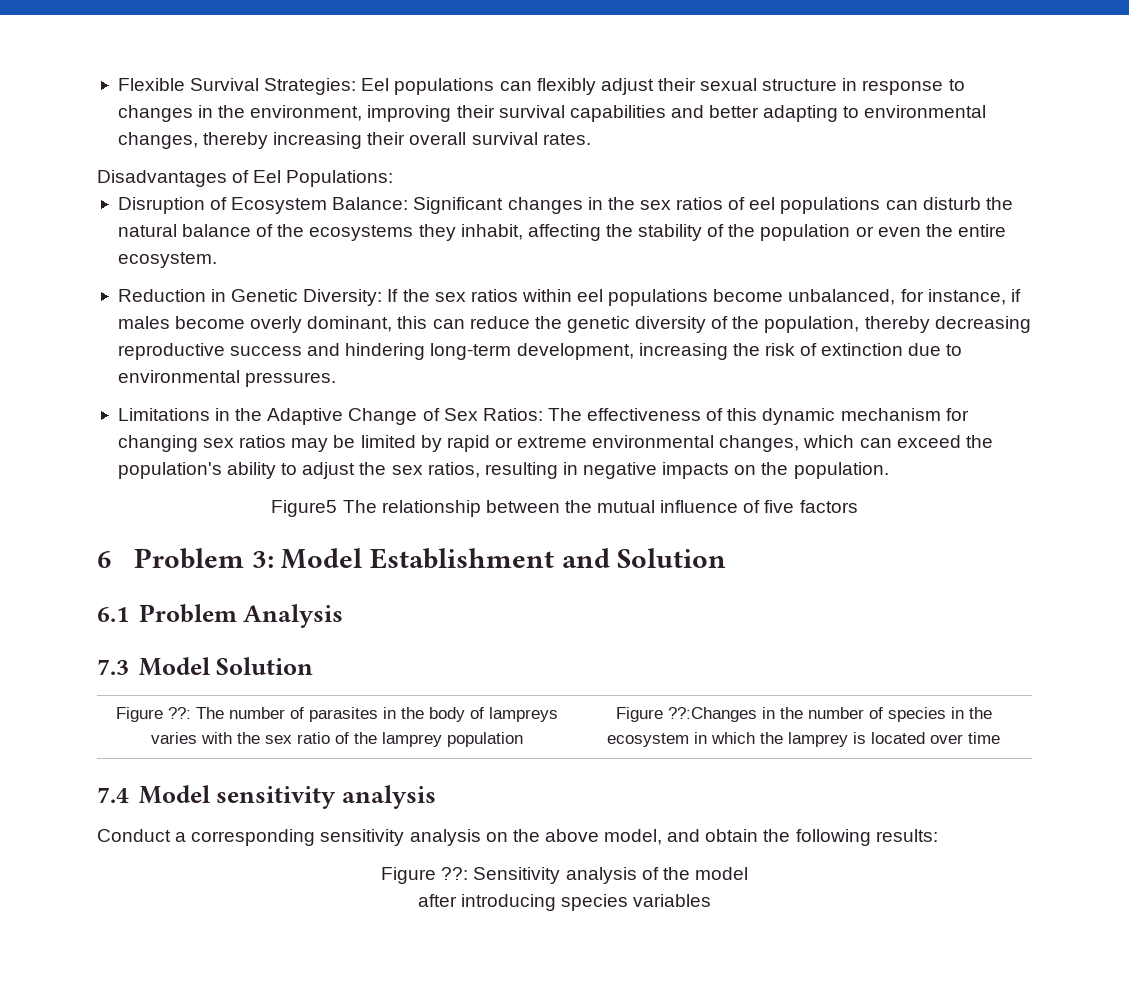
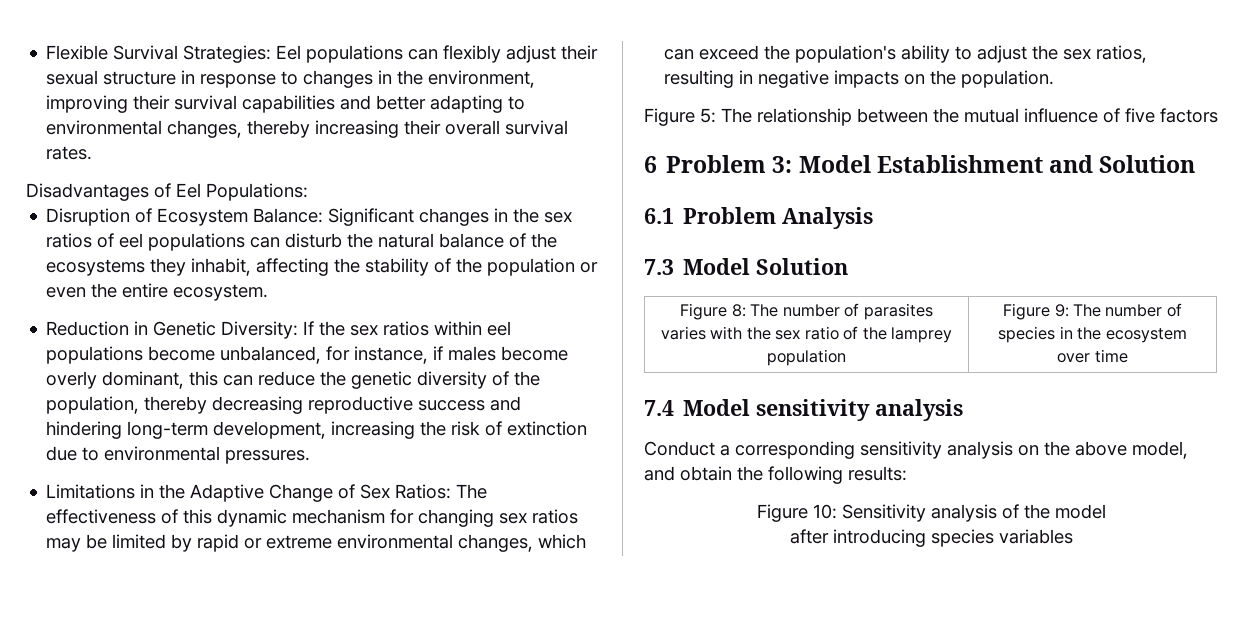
- Figure5 The relationship between the mutual influence of five factors
+ Figure 5: The relationship between the mutual influence of five factors
- Figure ??: The number of parasites in the body of lampreys varies with the sex ratio of the lamprey population | Figure ??:Changes in the number of species in the ecosystem in which the lamprey is located over time
+ Figure 8: The number of parasites varies with the sex ratio of the lamprey population | Figure 9: The number of species in the ecosystem over time
- Figure ??: Sensitivity analysis of the model
+ Figure 10: Sensitivity analysis of the model

